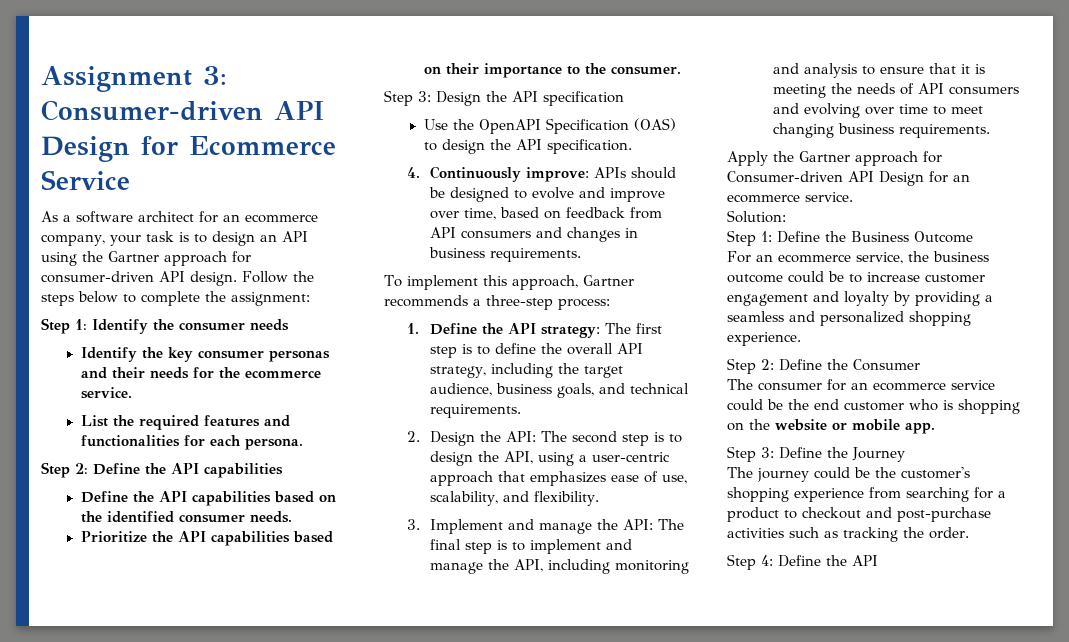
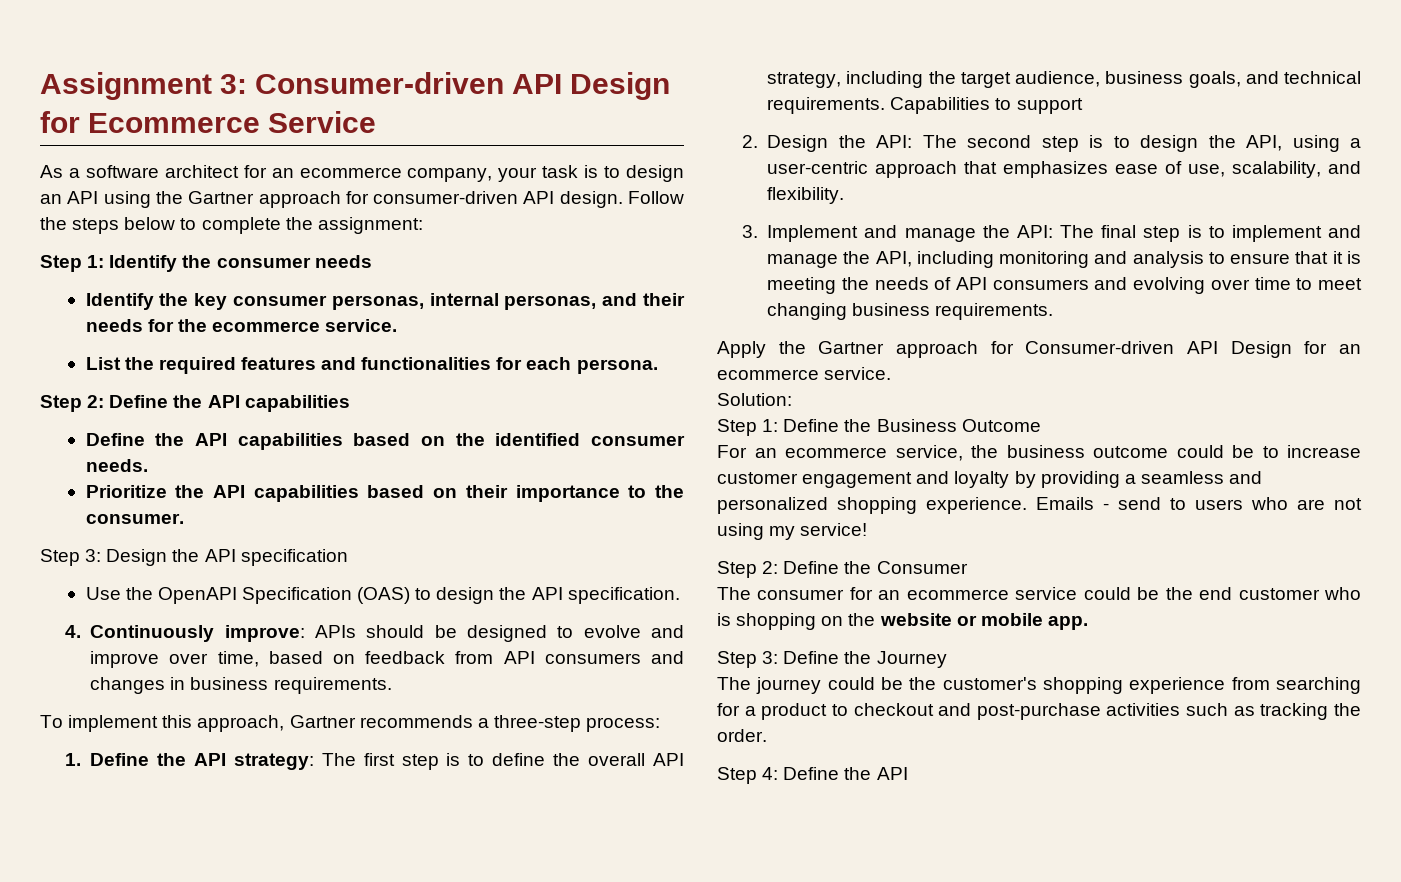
- Identify the key consumer personas and their needs for the ecommerce service.
+ Identify the key consumer personas, internal personas, and their needs for the ecommerce service.
+ Capabilities to support
+ Emails - send to users who are not using my service!

